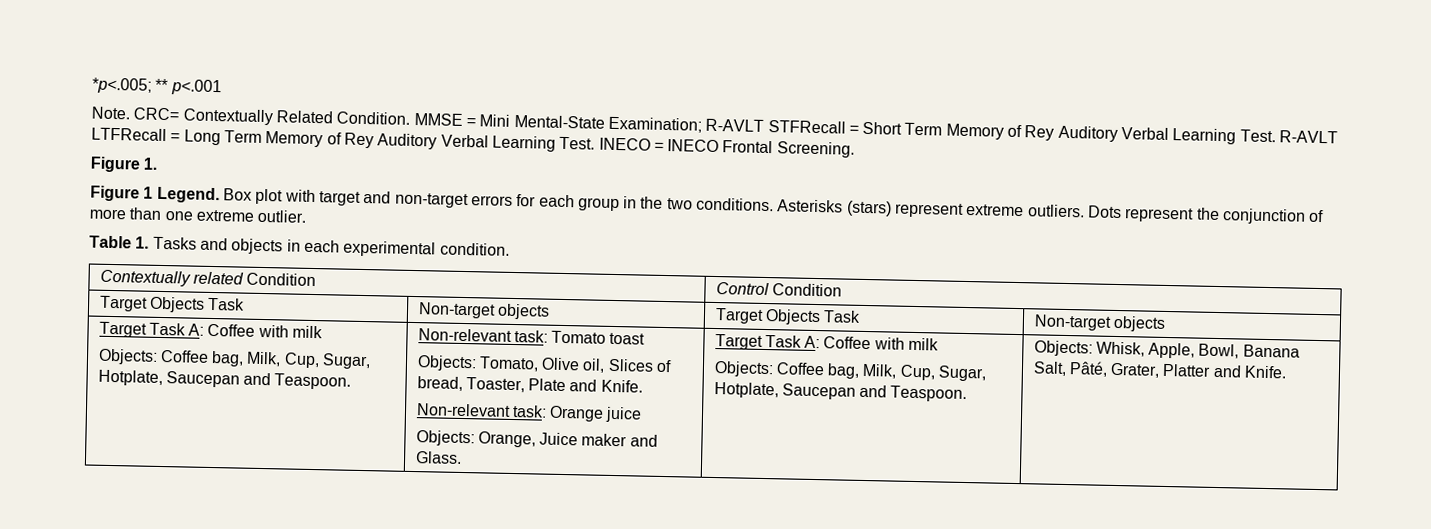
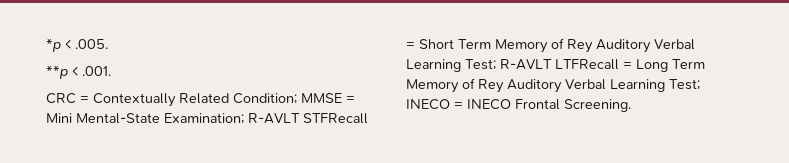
- *p<.005; ** p<.001
- Note. CRC= Contextually Related Condition. MMSE = Mini Mental-State Examination; R-AVLT STFRecall = Short Term Memory of Rey Auditory Verbal Learning Test. R-AVLT LTFRecall = Long Term Memory of Rey Auditory Verbal Learning Test. INECO = INECO Frontal Screening.
+ *p < .005.
+ **p < .001.
+ CRC = Contextually Related Condition; MMSE = Mini Mental-State Examination; R-AVLT STFRecall = Short Term Memory of Rey Auditory Verbal Learning Test; R-AVLT LTFRecall = Long Term Memory of Rey Auditory Verbal Learning Test; INECO = INECO Frontal Screening.
- Figure 1.
- Figure 1 Legend. Box plot with target and non-target errors for each group in the two conditions. Asterisks (stars) represent extreme outliers. Dots represent the conjunction of more than one extreme outlier.
- Table 1. Tasks and objects in each experimental condition.
- Contextually related Condition | Control Condition
- Target Objects Task | Non-target objects | Target Objects Task | Non-target objects
- Target Task A: Coffee with milk
- Objects: Coffee bag, Milk, Cup, Sugar, Hotplate, Saucepan and Teaspoon. | Non-relevant task: Tomato toast
- Objects: Tomato, Olive oil, Slices of bread, Toaster, Plate and Knife.
- Non-relevant task: Orange juice
- Objects: Orange, Juice maker and Glass. | Target Task A: Coffee with milk
- Objects: Coffee bag, Milk, Cup, Sugar, Hotplate, Saucepan and Teaspoon. | Objects: Whisk, Apple, Bowl, Banana Salt, Pâté, Grater, Platter and Knife.

